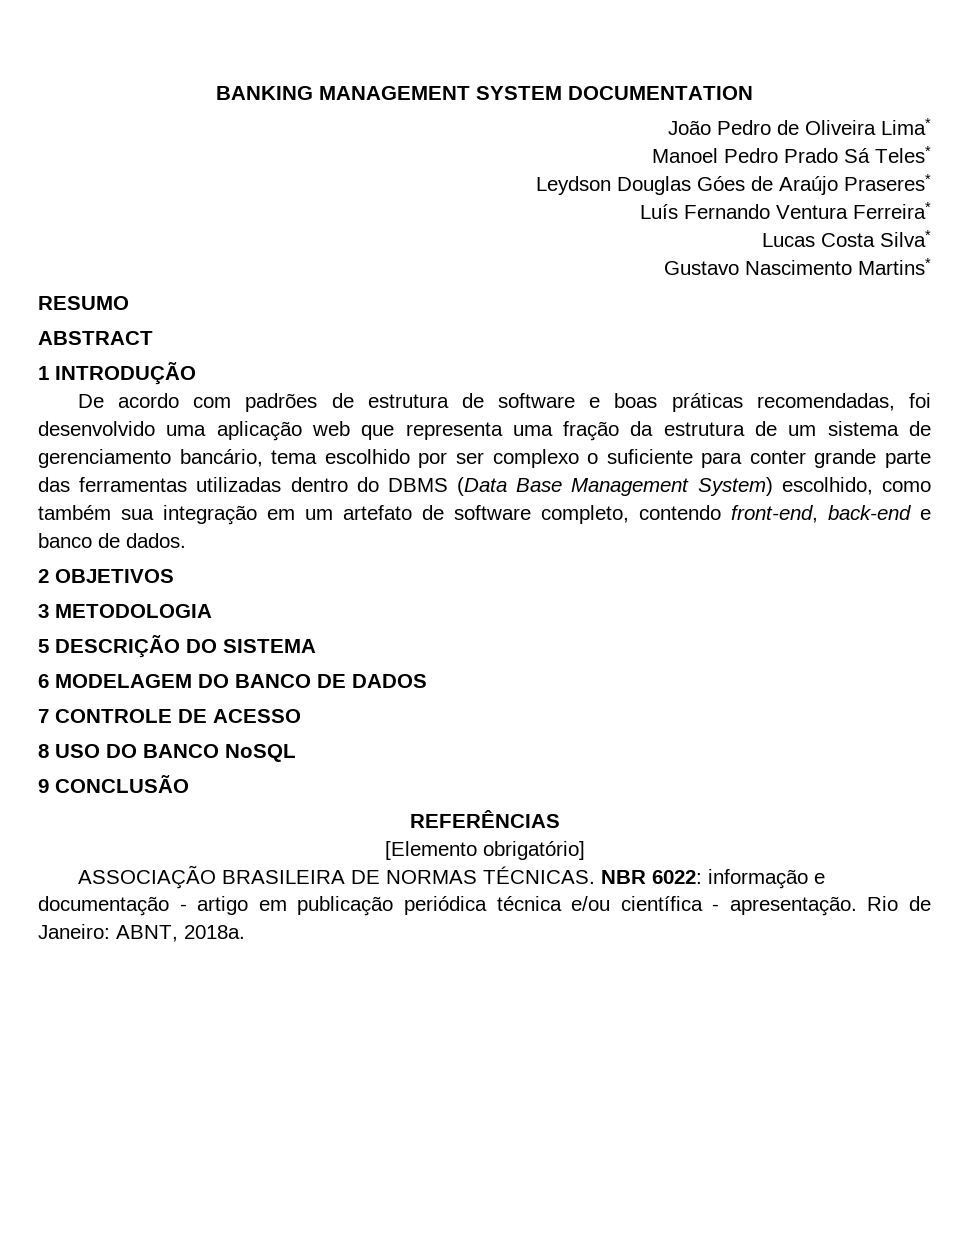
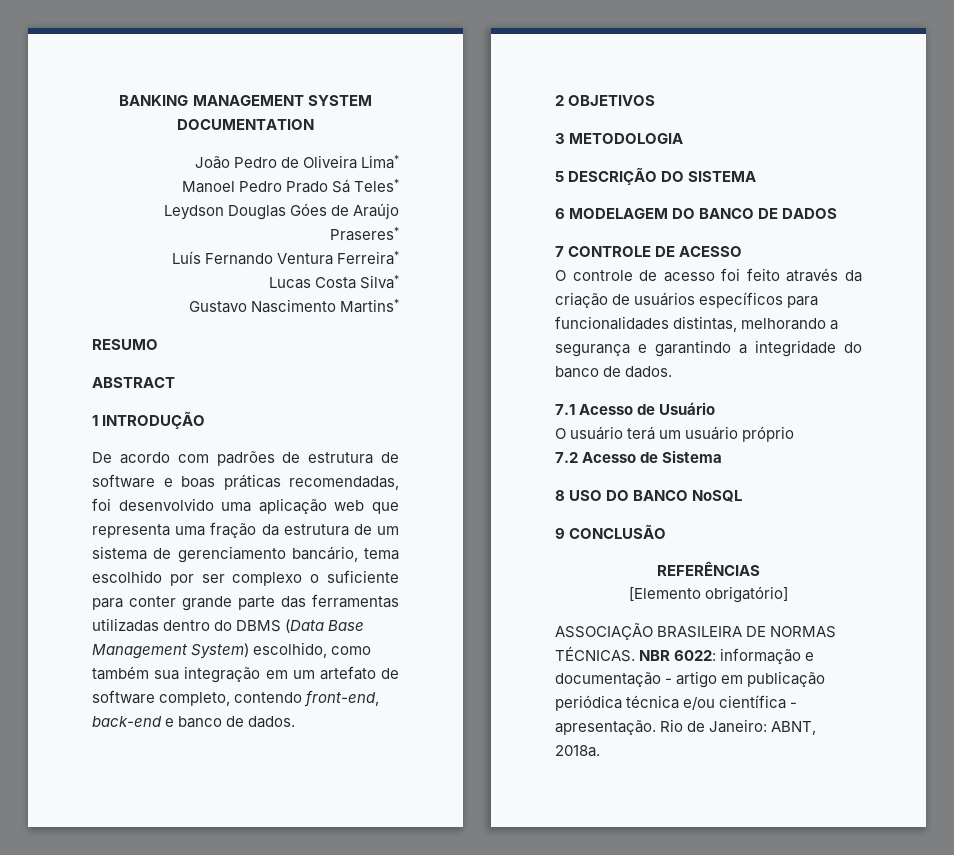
+ O controle de acesso foi feito através da criação de usuários específicos para funcionalidades distintas, melhorando a segurança e garantindo a integridade do banco de dados.
+ 7.1 Acesso de Usuário
+ O usuário terá um usuário próprio
+ 7.2 Acesso de Sistema

